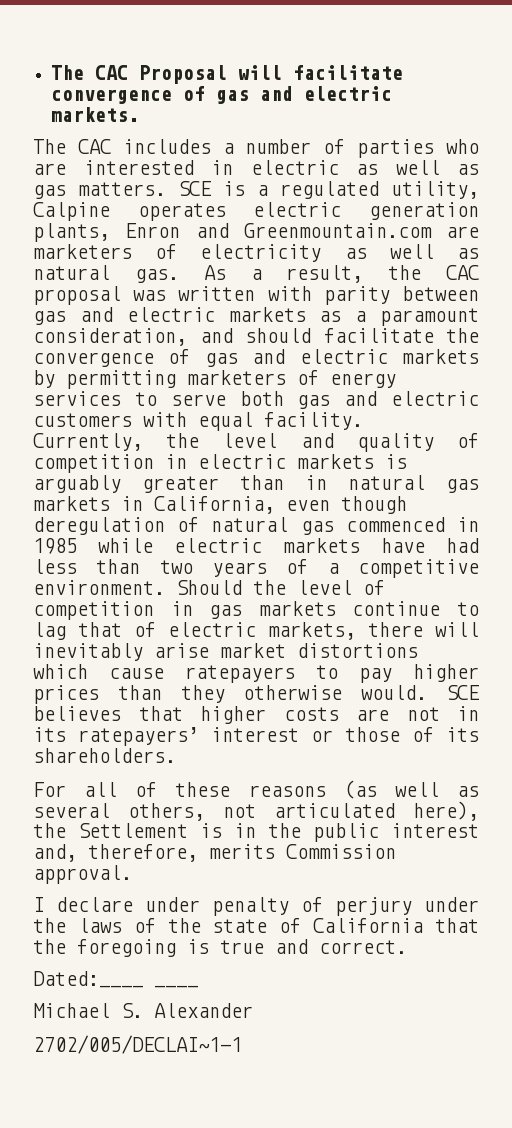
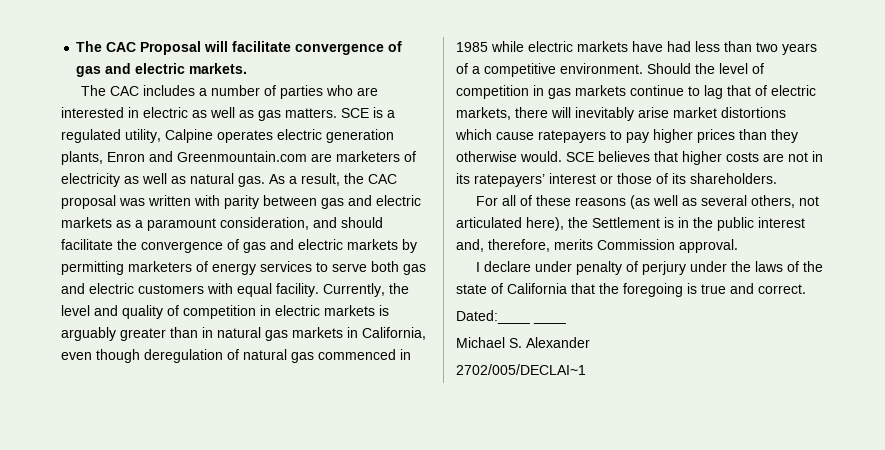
- 2702/005/DECLAI~1-1
+ 2702/005/DECLAI~1

